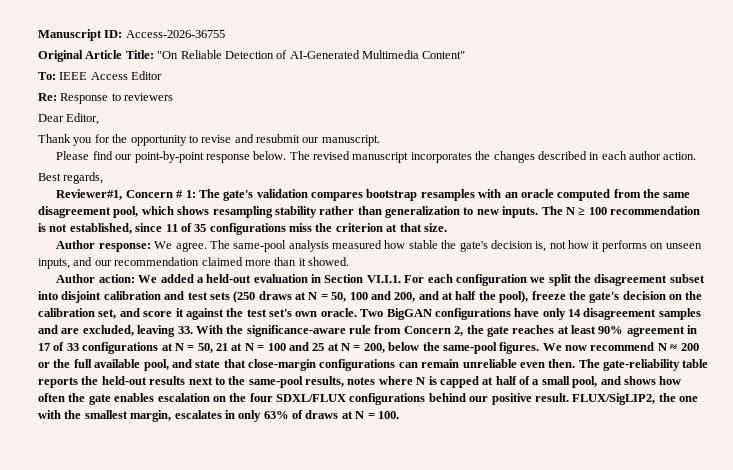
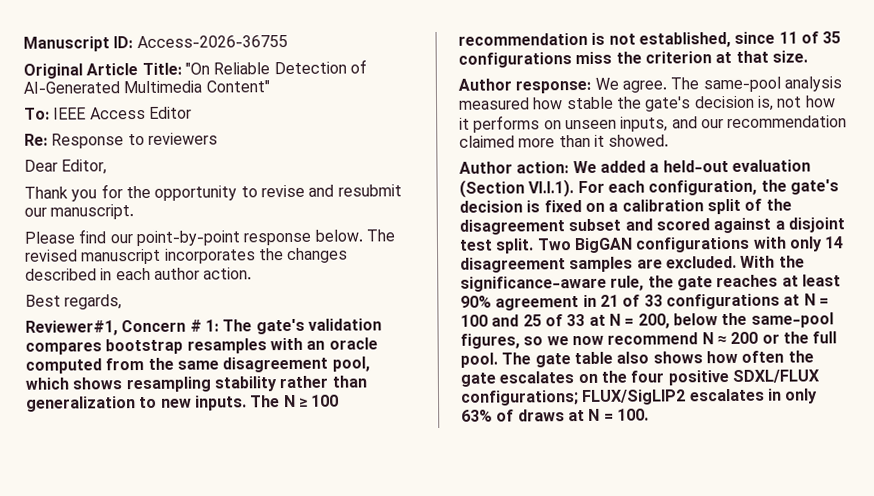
- Author action: We added a held-out evaluation in Section VI.I.1. For each configuration we split the disagreement subset into disjoint calibration and test sets (250 draws at N = 50, 100 and 200, and at half the pool), freeze the gate's decision on the calibration set, and score it against the test set's own oracle.
+ Author action: We added a held-out evaluation (Section VI.I.1). For each configuration, the gate's decision is fixed on a calibration split of the disagreement subset and scored against a disjoint test split.
- Two BigGAN configurations have only 14 disagreement samples and are excluded, leaving 33. With the significance-aware rule from Concern 2, the gate reaches at least 90% agreement in 17 of 33 configurations at N = 50, 21 at N = 100 and 25 at N = 200, below the same-pool figures. We now recommend N ≈ 200 or the full available pool, and state that close-margin configurations can remain unreliable even then. The gate-reliability table reports the held-out results next to the same-pool results, notes where N is capped at half of a small pool, and shows how often the gate enables escalation on the four SDXL/FLUX configurations behind our positive result. FLUX/SigLIP2, the one with the smallest margin, escalates in only 63% of draws at N = 100.
+ Two BigGAN configurations with only 14 disagreement samples are excluded. With the significance-aware rule, the gate reaches at least 90% agreement in 21 of 33 configurations at N = 100 and 25 of 33 at N = 200, below the same-pool figures, so we now recommend N ≈ 200 or the full pool. The gate table also shows how often the gate escalates on the four positive SDXL/FLUX configurations; FLUX/SigLIP2 escalates in only 63% of draws at N = 100.

